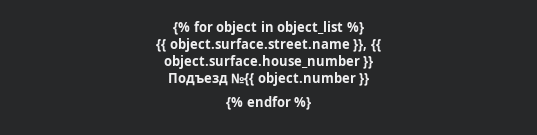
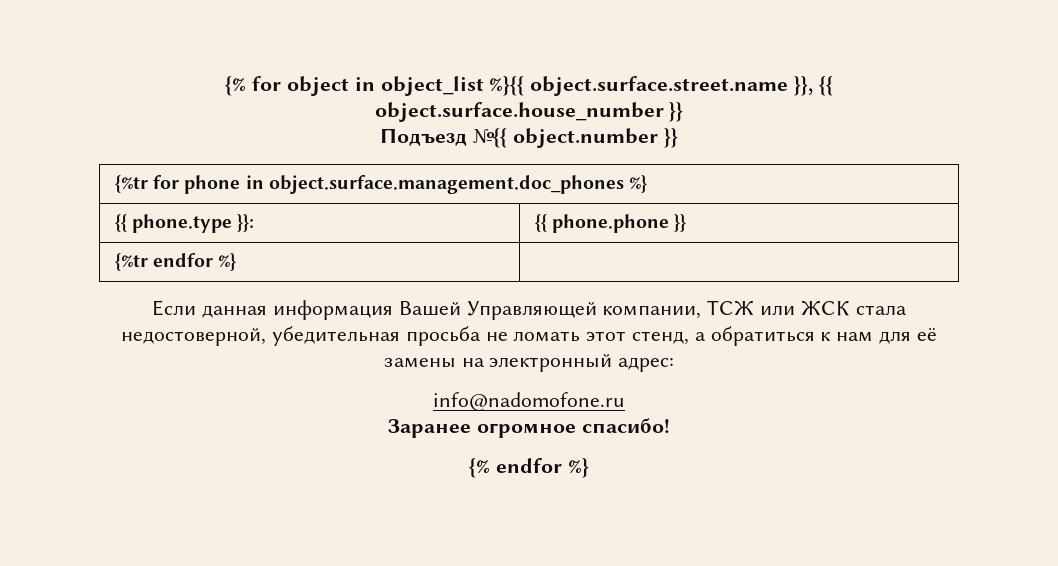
- {% for object in object_list %}
- {{ object.surface.street.name }}, {{ object.surface.house_number }}
+ {% for object in object_list %}{{ object.surface.street.name }}, {{ object.surface.house_number }}
+ {%tr for phone in object.surface.management.doc_phones %}
+ {{ phone.type }}: | {{ phone.phone }}
+ {%tr endfor %} |
+ Если данная информация Вашей Управляющей компании, ТСЖ или ЖСК стала недостоверной, убедительная просьба не ломать этот стенд, а обратиться к нам для её замены на электронный адрес:
+ info@nadomofone.ru
+ Заранее огромное спасибо!

